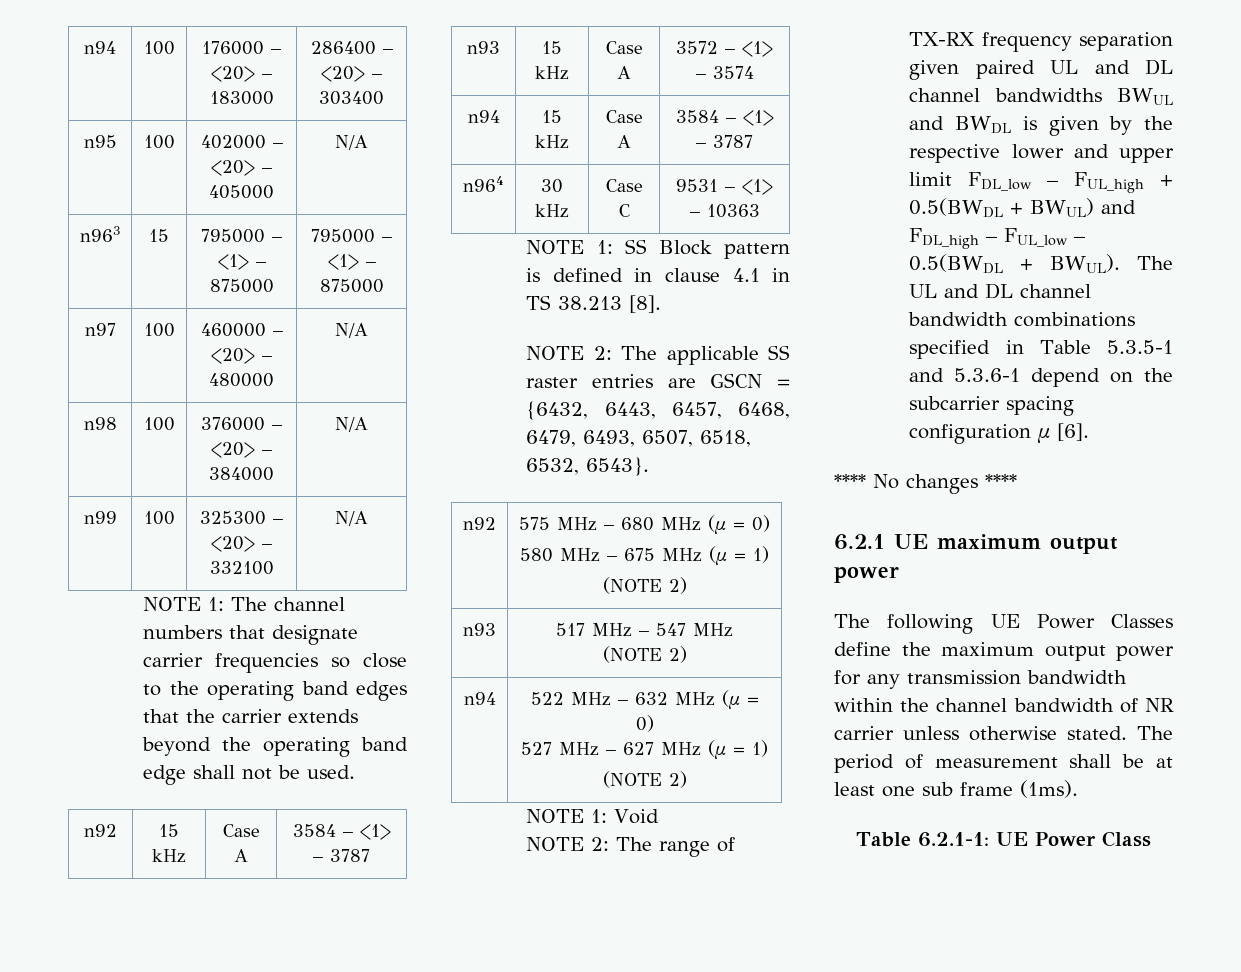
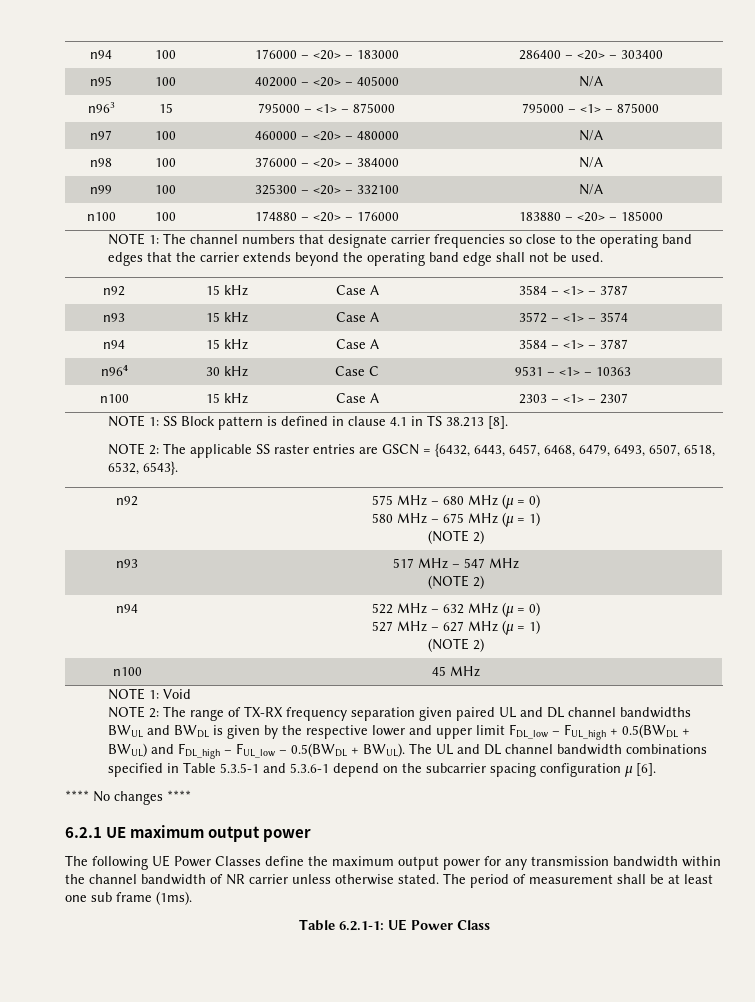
+ n100 | 100 | 174880 – <20> – 176000 | 183880 – <20> – 185000
+ n100 | 15 kHz | Case A | 2303 – <1> – 2307
+ n100 | 45 MHz

